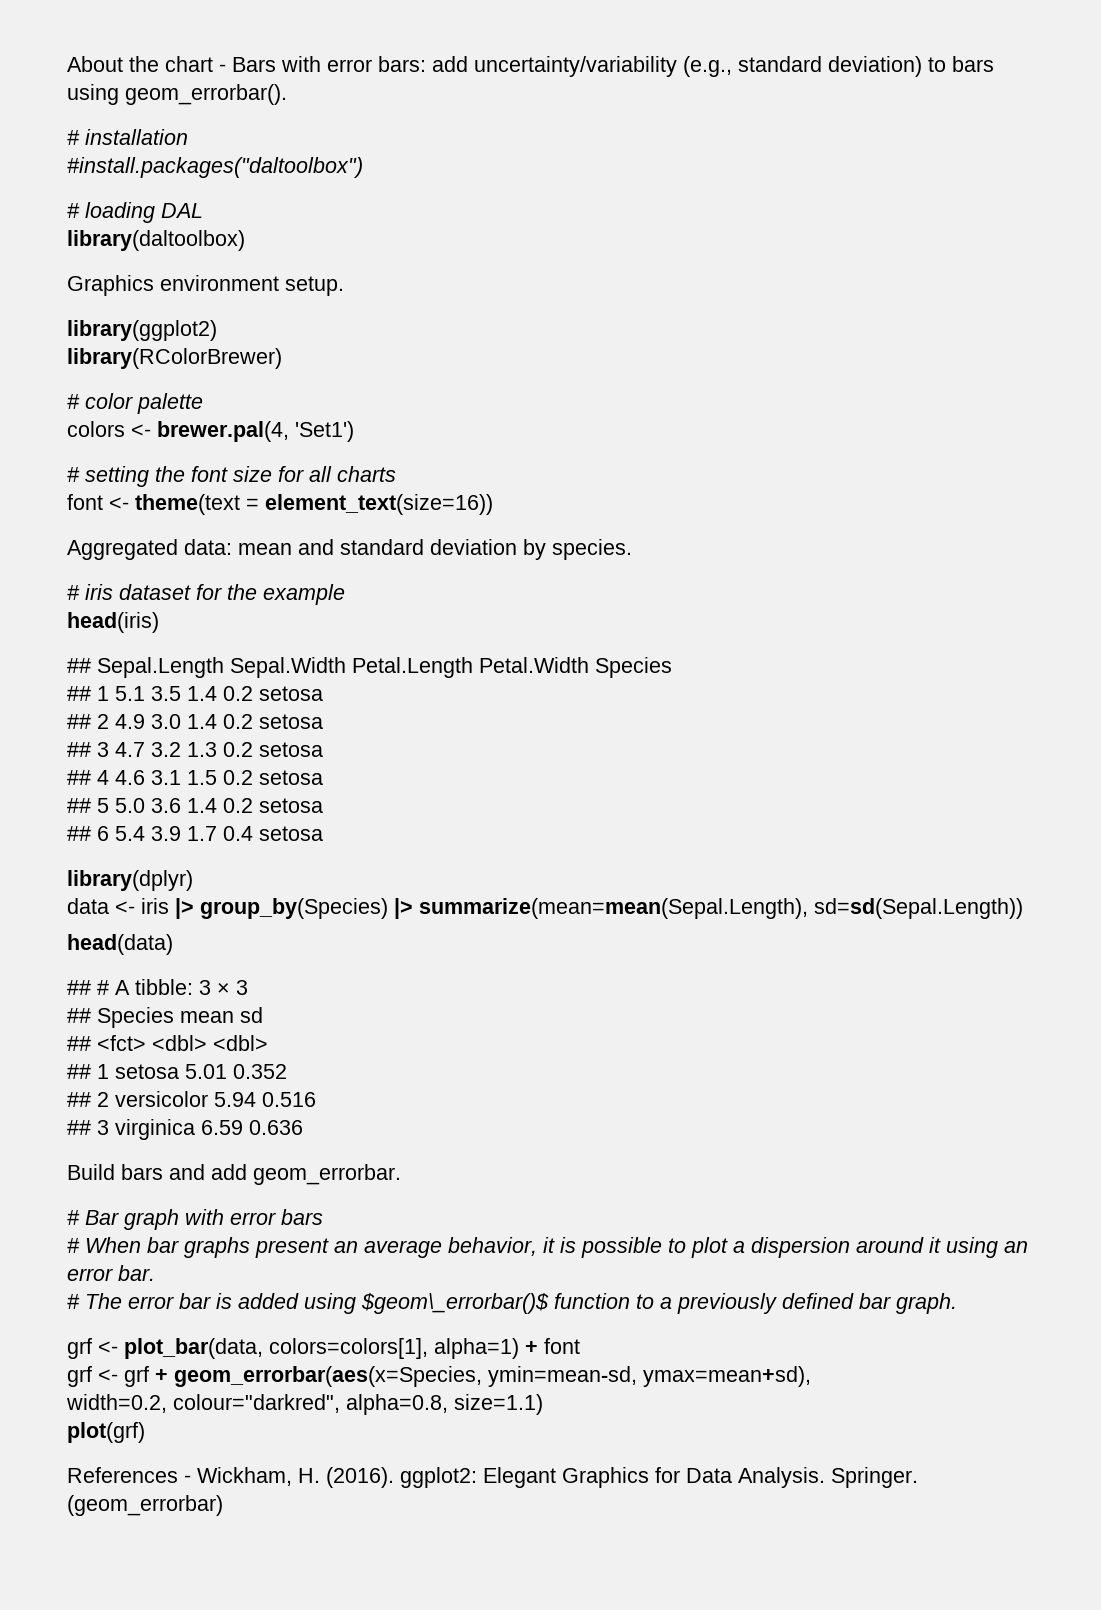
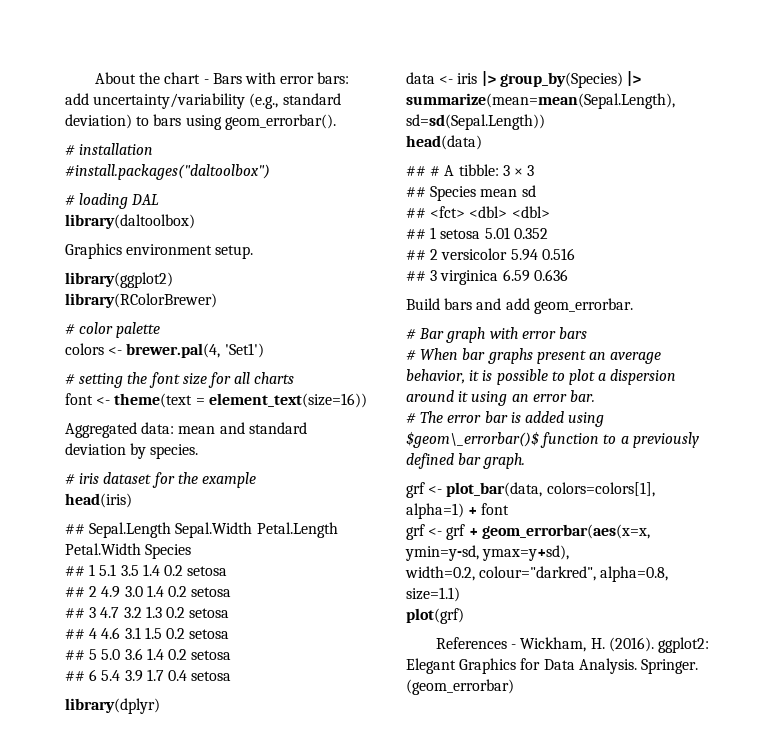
- grf <- grf + geom_errorbar(aes(x=Species, ymin=mean-sd, ymax=mean+sd),
+ grf <- grf + geom_errorbar(aes(x=x, ymin=y-sd, ymax=y+sd),

